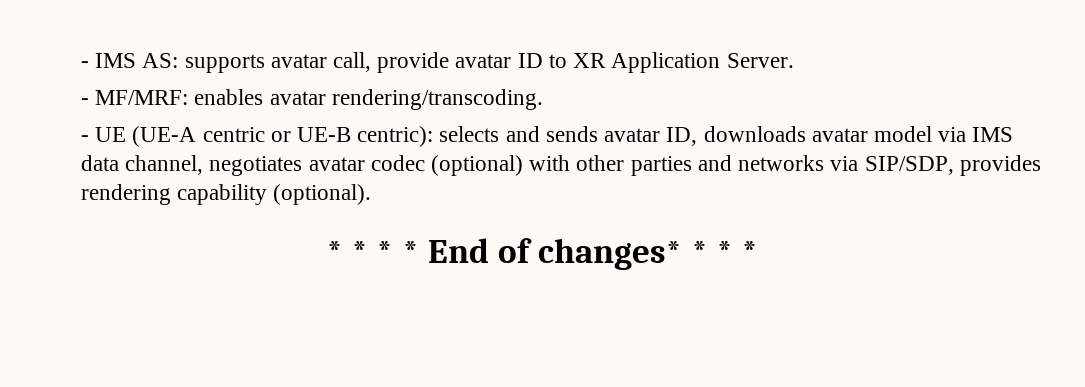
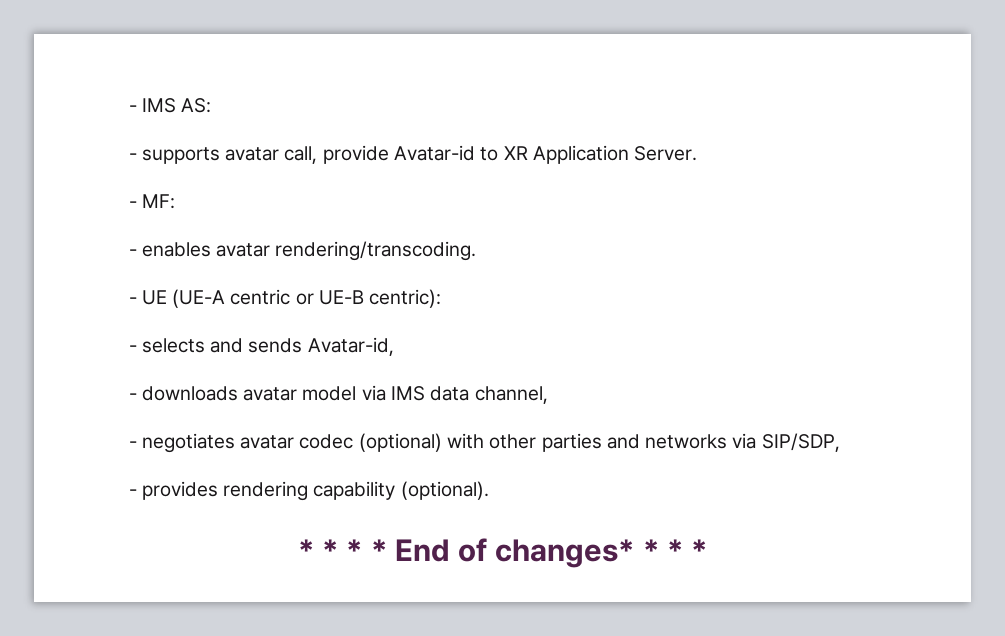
- - IMS AS: supports avatar call, provide avatar ID to XR Application Server.
+ - IMS AS:
+ - supports avatar call, provide Avatar-id to XR Application Server.
- - MF/MRF: enables avatar rendering/transcoding.
+ - MF:
+ - enables avatar rendering/transcoding.
- - UE (UE-A centric or UE-B centric): selects and sends avatar ID, downloads avatar model via IMS data channel, negotiates avatar codec (optional) with other parties and networks via SIP/SDP, provides rendering capability (optional).
+ - UE (UE-A centric or UE-B centric):
+ - selects and sends Avatar-id,
+ - downloads avatar model via IMS data channel,
+ - negotiates avatar codec (optional) with other parties and networks via SIP/SDP,
+ - provides rendering capability (optional).

